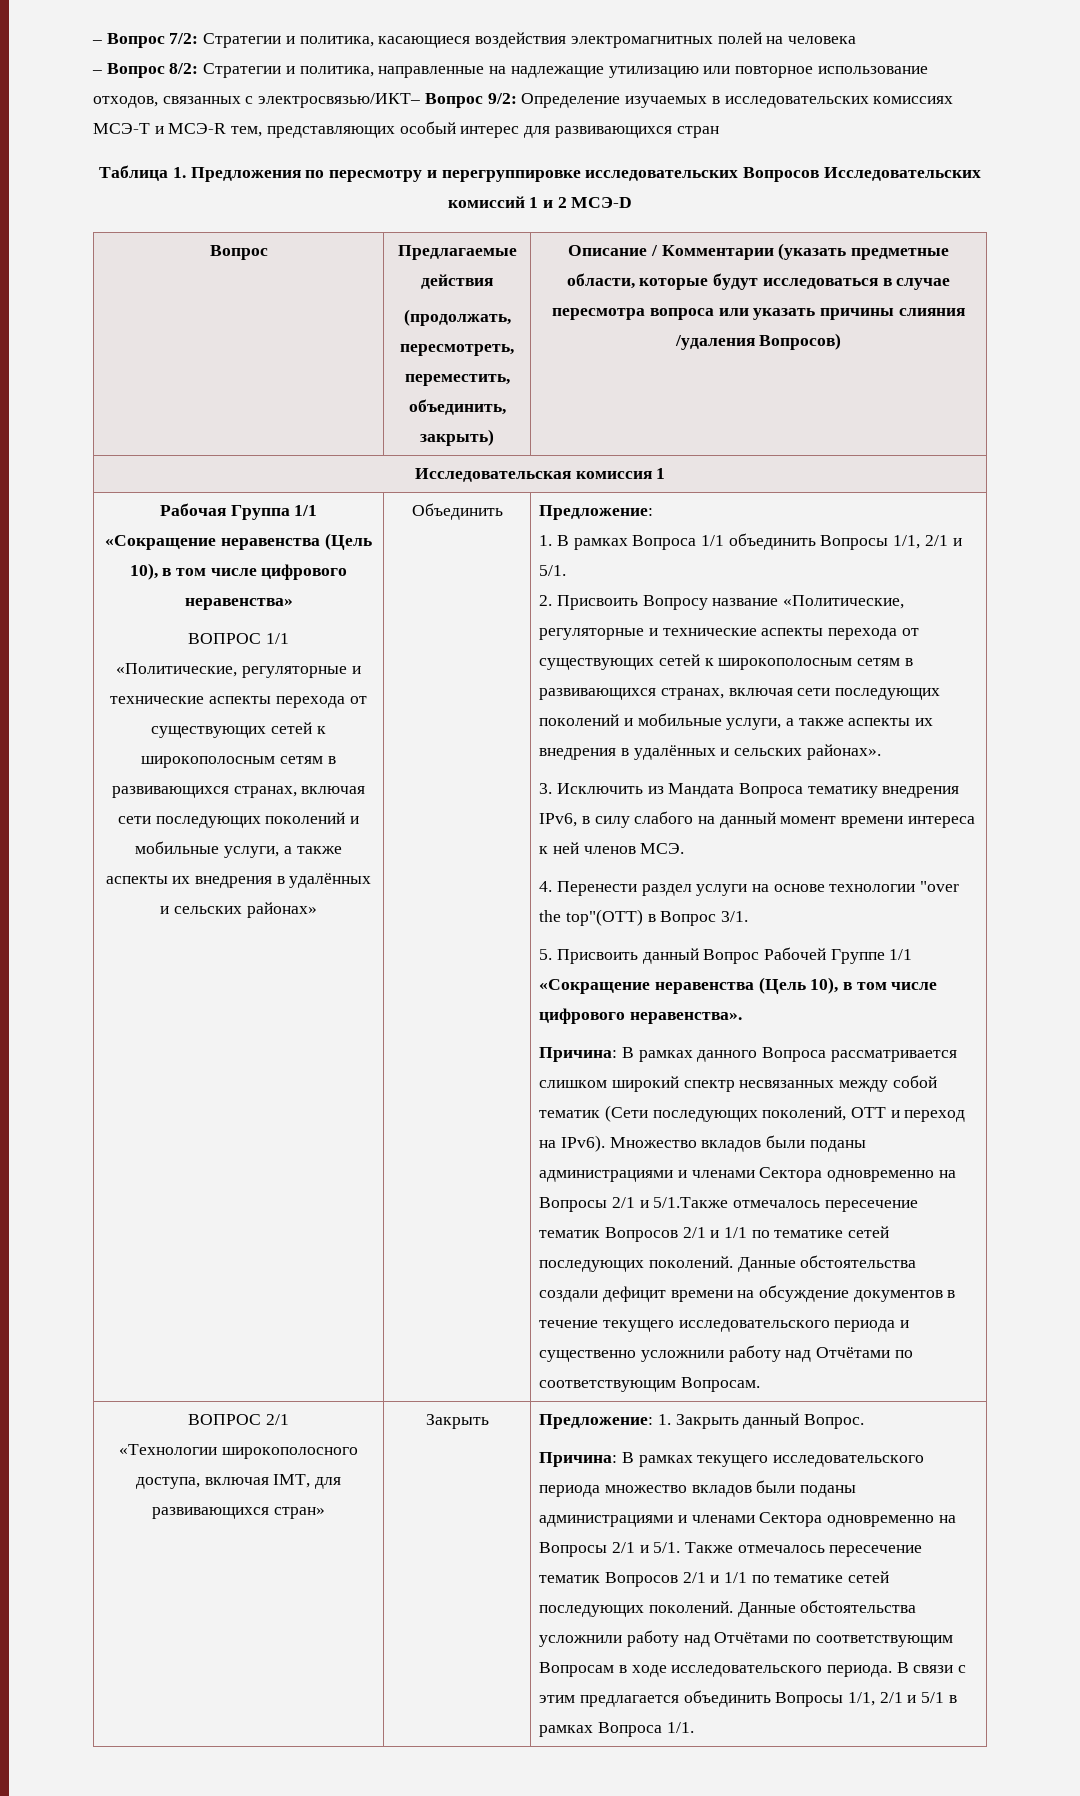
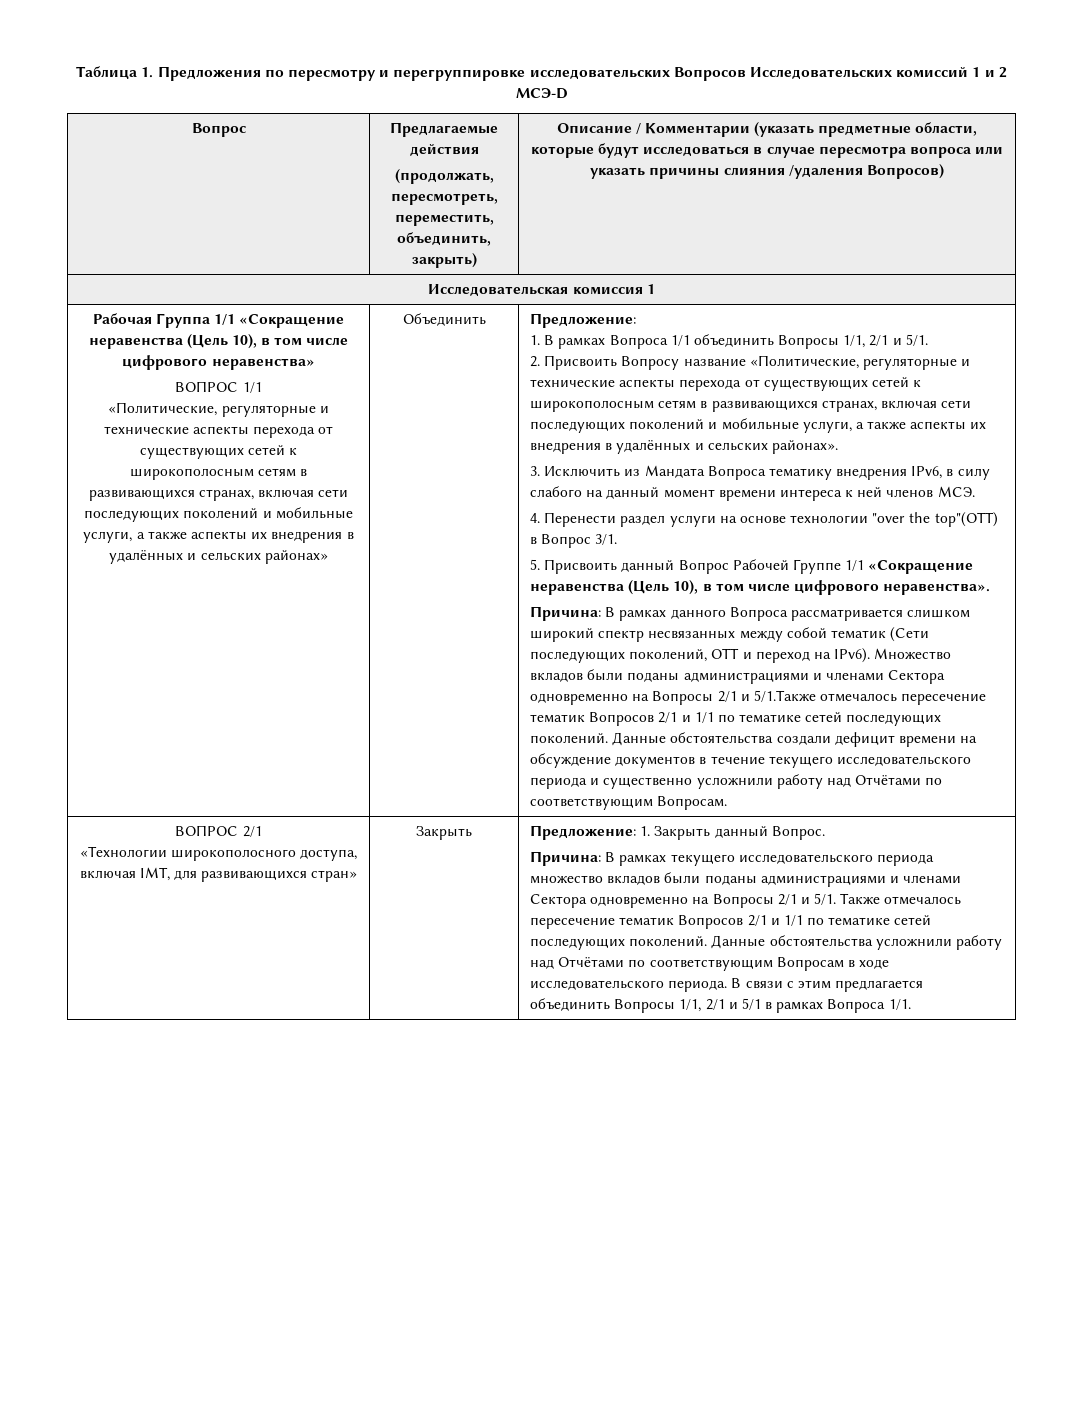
- – Вопрос 7/2: Стратегии и политика, касающиеся воздействия электромагнитных полей на человека
- – Вопрос 8/2: Стратегии и политика, направленные на надлежащие утилизацию или повторное использование отходов, связанных с электросвязью/ИКТ– Вопрос 9/2: Определение изучаемых в исследовательских комиссиях МСЭ-Т и МСЭ-R тем, представляющих особый интерес для развивающихся стран

